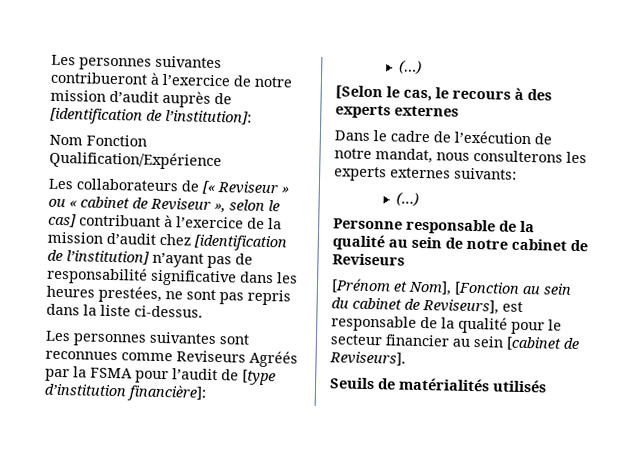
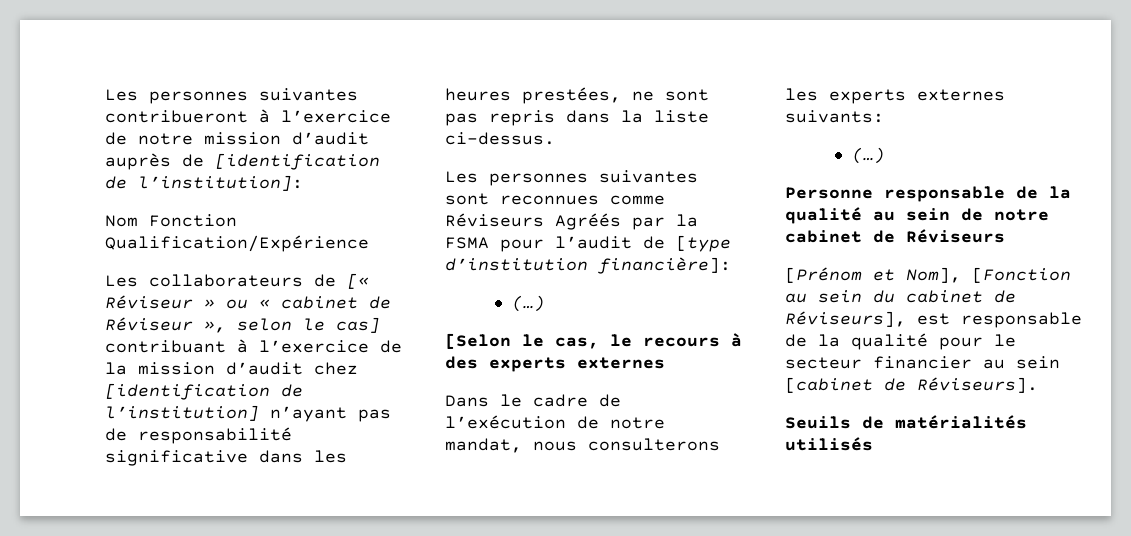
- Les collaborateurs de [« Reviseur » ou « cabinet de Reviseur », selon le cas] contribuant à l’exercice de la mission d’audit chez [identification de l’institution] n’ayant pas de responsabilité significative dans les heures prestées, ne sont pas repris dans la liste ci-dessus.
+ Les collaborateurs de [« Réviseur » ou « cabinet de Réviseur », selon le cas] contribuant à l’exercice de la mission d’audit chez [identification de l’institution] n’ayant pas de responsabilité significative dans les heures prestées, ne sont pas repris dans la liste ci-dessus.
- Les personnes suivantes sont reconnues comme Reviseurs Agréés par la FSMA pour l’audit de [type d’institution financière]:
+ Les personnes suivantes sont reconnues comme Réviseurs Agréés par la FSMA pour l’audit de [type d’institution financière]:
- Personne responsable de la qualité au sein de notre cabinet de Reviseurs
+ Personne responsable de la qualité au sein de notre cabinet de Réviseurs
- [Prénom et Nom], [Fonction au sein du cabinet de Reviseurs], est responsable de la qualité pour le secteur financier au sein [cabinet de Reviseurs].
+ [Prénom et Nom], [Fonction au sein du cabinet de Réviseurs], est responsable de la qualité pour le secteur financier au sein [cabinet de Réviseurs].

